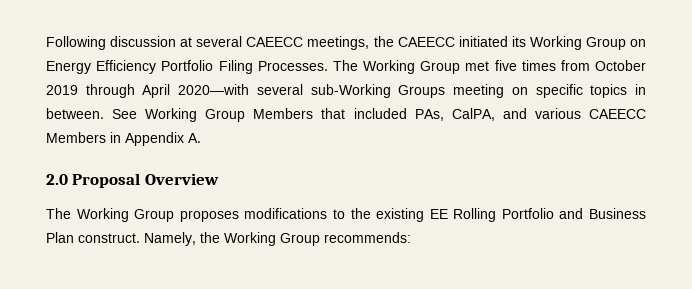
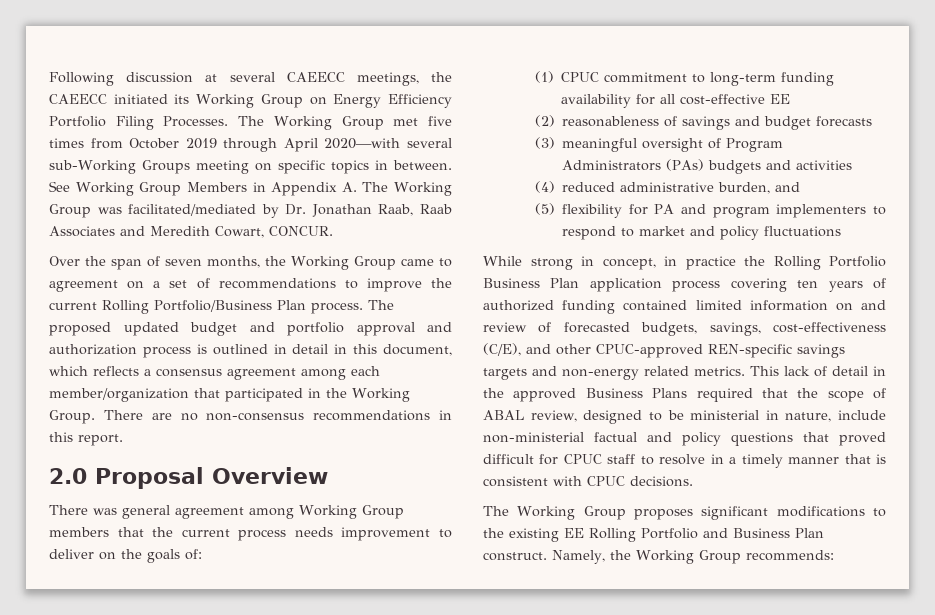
- See Working Group Members that included PAs, CalPA, and various CAEECC Members in Appendix A.
+ See Working Group Members in Appendix A. The Working Group was facilitated/mediated by Dr. Jonathan Raab, Raab Associates and Meredith Cowart, CONCUR.
+ Over the span of seven months, the Working Group came to agreement on a set of recommendations to improve the current Rolling Portfolio/Business Plan process. The proposed updated budget and portfolio approval and authorization process is outlined in detail in this document, which reflects a consensus agreement among each member/organization that participated in the Working Group. There are no non-consensus recommendations in this report.
  2.0 Proposal Overview
+ There was general agreement among Working Group members that the current process needs improvement to deliver on the goals of:
+ (1) CPUC commitment to long-term funding availability for all cost-effective EE
+ (2) reasonableness of savings and budget forecasts
+ (3) meaningful oversight of Program Administrators (PAs) budgets and activities
+ (4) reduced administrative burden, and
+ (5) flexibility for PA and program implementers to respond to market and policy fluctuations
+ While strong in concept, in practice the Rolling Portfolio Business Plan application process covering ten years of authorized funding contained limited information on and review of forecasted budgets, savings, cost-effectiveness (C/E), and other CPUC-approved REN-specific savings targets and non-energy related metrics. This lack of detail in the approved Business Plans required that the scope of ABAL review, designed to be ministerial in nature, include non-ministerial factual and policy questions that proved difficult for CPUC staff to resolve in a timely manner that is consistent with CPUC decisions.
- The Working Group proposes modifications to the existing EE Rolling Portfolio and Business Plan construct.
+ The Working Group proposes significant modifications to the existing EE Rolling Portfolio and Business Plan construct.

